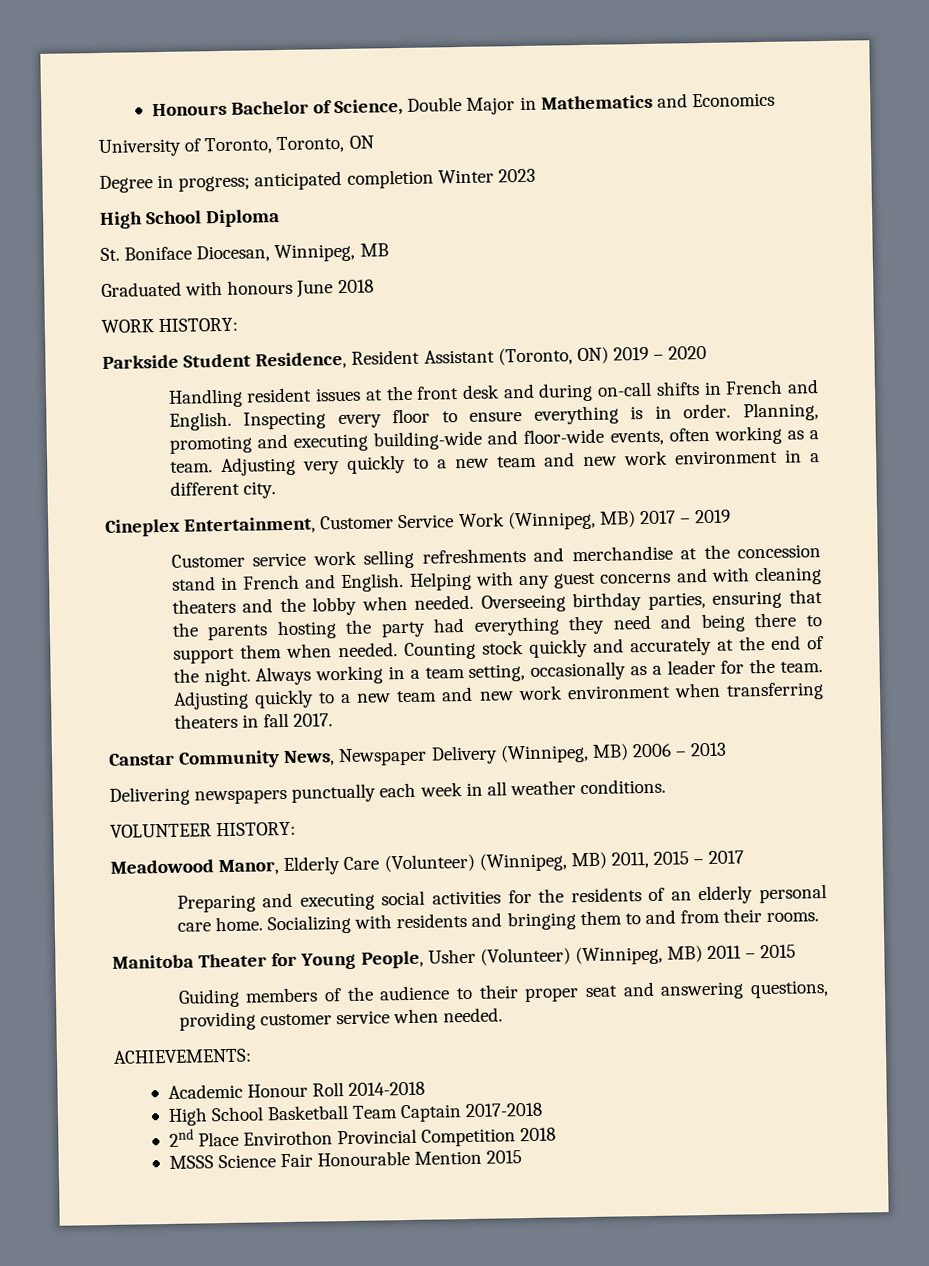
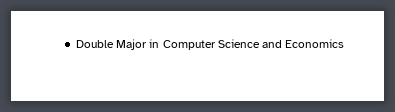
- Honours Bachelor of Science, Double Major in Mathematics and Economics
+ Double Major in Computer Science and Economics
- University of Toronto, Toronto, ON
- Degree in progress; anticipated completion Winter 2023
- High School Diploma
- St. Boniface Diocesan, Winnipeg, MB
- Graduated with honours June 2018
- WORK HISTORY:
- Parkside Student Residence, Resident Assistant (Toronto, ON) 2019 – 2020
- Handling resident issues at the front desk and during on-call shifts in French and English. Inspecting every floor to ensure everything is in order. Planning, promoting and executing building-wide and floor-wide events, often working as a team. Adjusting very quickly to a new team and new work environment in a different city.
- Cineplex Entertainment, Customer Service Work (Winnipeg, MB) 2017 – 2019
- Customer service work selling refreshments and merchandise at the concession stand in French and English. Helping with any guest concerns and with cleaning theaters and the lobby when needed. Overseeing birthday parties, ensuring that the parents hosting the party had everything they need and being there to support them when needed. Counting stock quickly and accurately at the end of the night. Always working in a team setting, occasionally as a leader for the team. Adjusting quickly to a new team and new work environment when transferring theaters in fall 2017.
- Canstar Community News, Newspaper Delivery (Winnipeg, MB) 2006 – 2013
- Delivering newspapers punctually each week in all weather conditions.
- VOLUNTEER HISTORY:
- Meadowood Manor, Elderly Care (Volunteer) (Winnipeg, MB) 2011, 2015 – 2017
- Preparing and executing social activities for the residents of an elderly personal care home. Socializing with residents and bringing them to and from their rooms.
- Manitoba Theater for Young People, Usher (Volunteer) (Winnipeg, MB) 2011 – 2015
- Guiding members of the audience to their proper seat and answering questions, providing customer service when needed.
- ACHIEVEMENTS:
- Academic Honour Roll 2014-2018
- High School Basketball Team Captain 2017-2018
- 2nd Place Envirothon Provincial Competition 2018
- MSSS Science Fair Honourable Mention 2015

